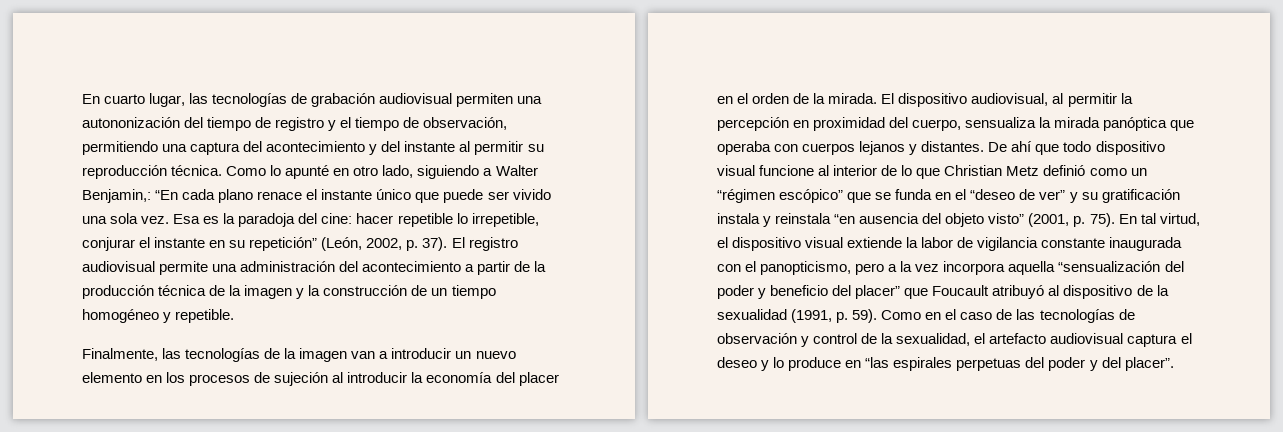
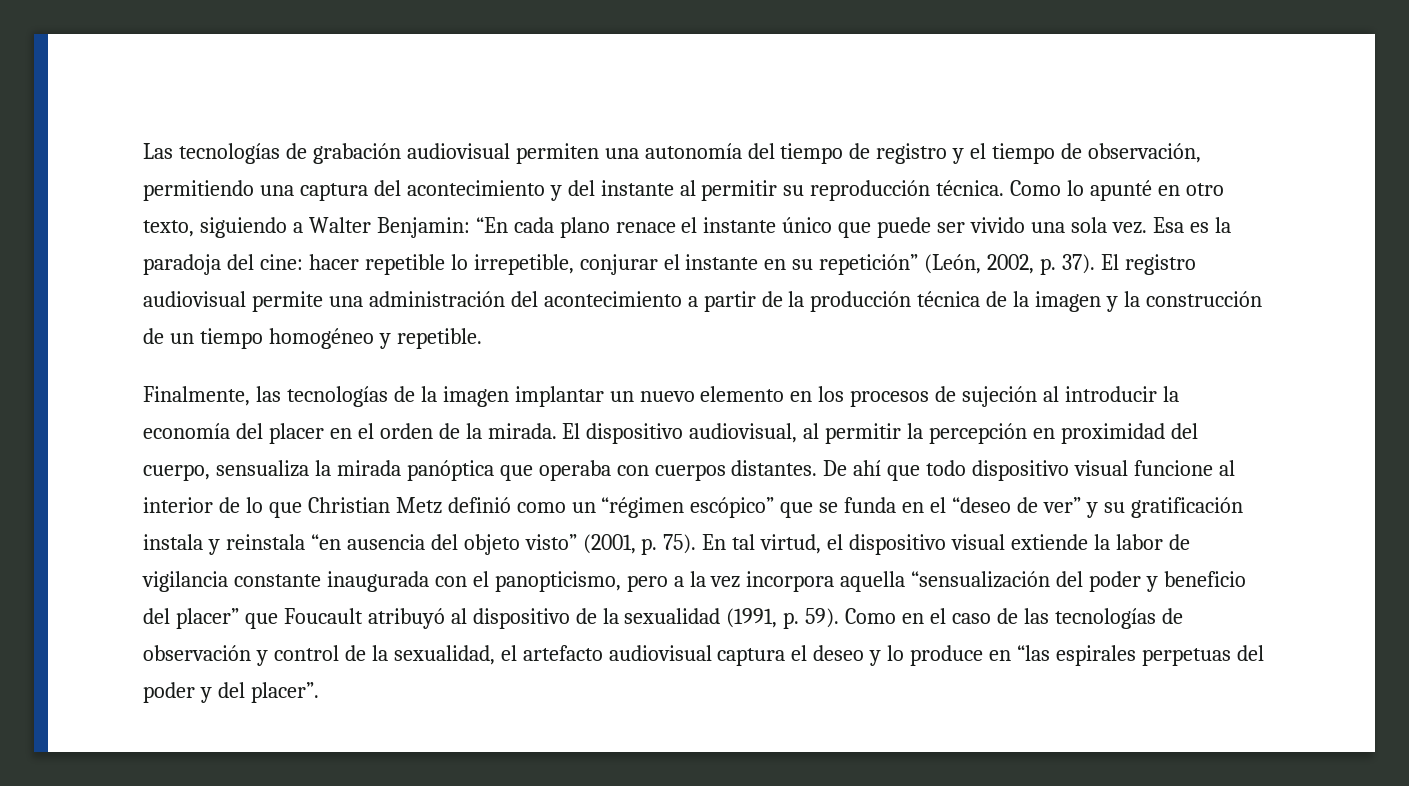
- En cuarto lugar, las tecnologías de grabación audiovisual permiten una autononización del tiempo de registro y el tiempo de observación, permitiendo una captura del acontecimiento y del instante al permitir su reproducción técnica.
+ Las tecnologías de grabación audiovisual permiten una autonomía del tiempo de registro y el tiempo de observación, permitiendo una captura del acontecimiento y del instante al permitir su reproducción técnica.
- Como lo apunté en otro lado, siguiendo a Walter Benjamin,: “En cada plano renace el instante único que puede ser vivido una sola vez.
+ Como lo apunté en otro texto, siguiendo a Walter Benjamin: “En cada plano renace el instante único que puede ser vivido una sola vez.
- Finalmente, las tecnologías de la imagen van a introducir un nuevo elemento en los procesos de sujeción al introducir la economía del placer en el orden de la mirada.
+ Finalmente, las tecnologías de la imagen implantar un nuevo elemento en los procesos de sujeción al introducir la economía del placer en el orden de la mirada.
- El dispositivo audiovisual, al permitir la percepción en proximidad del cuerpo, sensualiza la mirada panóptica que operaba con cuerpos lejanos y distantes.
+ El dispositivo audiovisual, al permitir la percepción en proximidad del cuerpo, sensualiza la mirada panóptica que operaba con cuerpos distantes.

